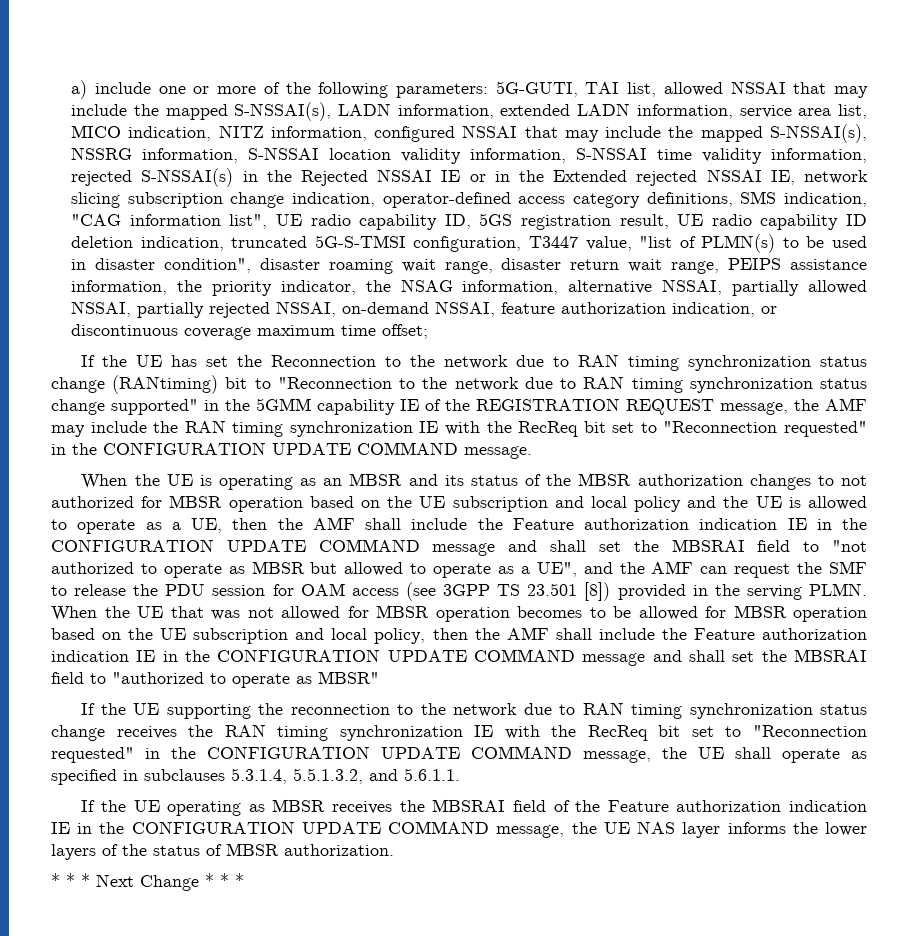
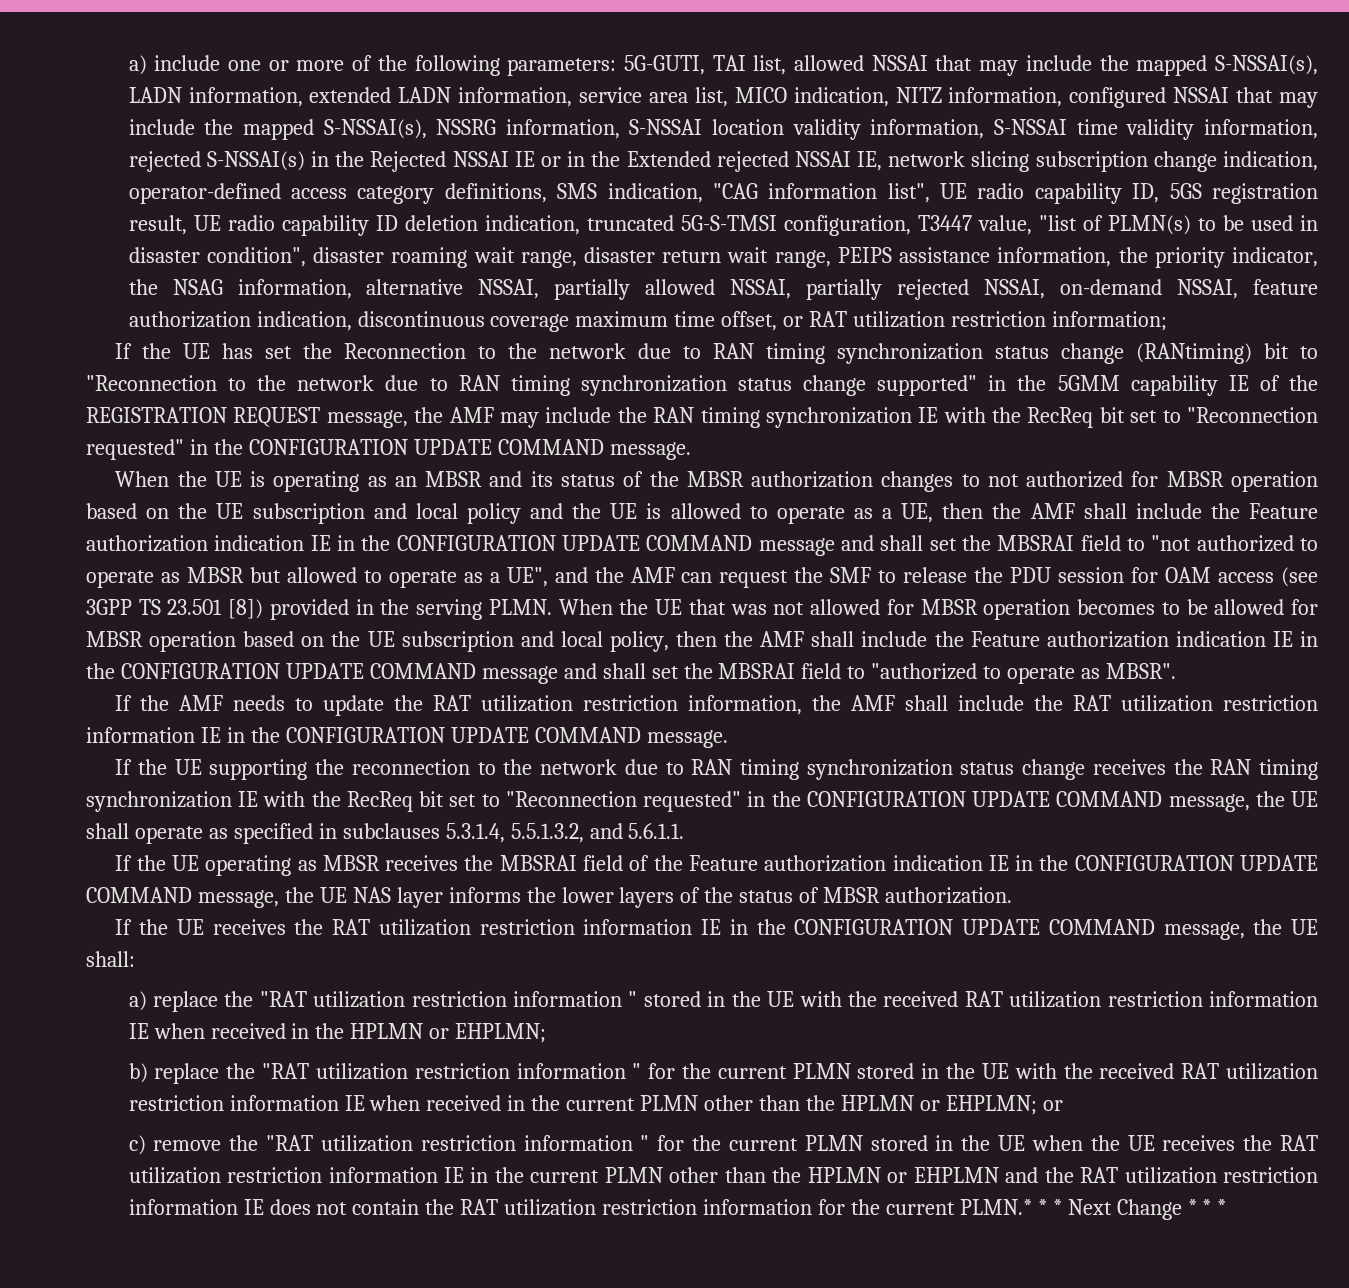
- 5G-GUTI, TAI list, allowed NSSAI that may include the mapped S-NSSAI(s), LADN information, extended LADN information, service area list, MICO indication, NITZ information, configured NSSAI that may include the mapped S-NSSAI(s), NSSRG information, S-NSSAI location validity information, S-NSSAI time validity information, rejected S-NSSAI(s) in the Rejected NSSAI IE or in the Extended rejected NSSAI IE, network slicing subscription change indication, operator-defined access category definitions, SMS indication, "CAG information list", UE radio capability ID, 5GS registration result, UE radio capability ID deletion indication, truncated 5G-S-TMSI configuration, T3447 value, "list of PLMN(s) to be used in disaster condition", disaster roaming wait range, disaster return wait range, PEIPS assistance information, the priority indicator, the NSAG information, alternative NSSAI, partially allowed NSSAI, partially rejected NSSAI, on-demand NSSAI, feature authorization indication, or discontinuous coverage maximum time offset;
+ 5G-GUTI, TAI list, allowed NSSAI that may include the mapped S-NSSAI(s), LADN information, extended LADN information, service area list, MICO indication, NITZ information, configured NSSAI that may include the mapped S-NSSAI(s), NSSRG information, S-NSSAI location validity information, S-NSSAI time validity information, rejected S-NSSAI(s) in the Rejected NSSAI IE or in the Extended rejected NSSAI IE, network slicing subscription change indication, operator-defined access category definitions, SMS indication, "CAG information list", UE radio capability ID, 5GS registration result, UE radio capability ID deletion indication, truncated 5G-S-TMSI configuration, T3447 value, "list of PLMN(s) to be used in disaster condition", disaster roaming wait range, disaster return wait range, PEIPS assistance information, the priority indicator, the NSAG information, alternative NSSAI, partially allowed NSSAI, partially rejected NSSAI, on-demand NSSAI, feature authorization indication, discontinuous coverage maximum time offset, or RAT utilization restriction information;
- When the UE that was not allowed for MBSR operation becomes to be allowed for MBSR operation based on the UE subscription and local policy, then the AMF shall include the Feature authorization indication IE in the CONFIGURATION UPDATE COMMAND message and shall set the MBSRAI field to "authorized to operate as MBSR"
+ When the UE that was not allowed for MBSR operation becomes to be allowed for MBSR operation based on the UE subscription and local policy, then the AMF shall include the Feature authorization indication IE in the CONFIGURATION UPDATE COMMAND message and shall set the MBSRAI field to "authorized to operate as MBSR".
+ If the AMF needs to update the RAT utilization restriction information, the AMF shall include the RAT utilization restriction information IE in the CONFIGURATION UPDATE COMMAND message.
- * * * Next Change * * *
+ If the UE receives the RAT utilization restriction information IE in the CONFIGURATION UPDATE COMMAND message, the UE shall:
+ a) replace the "RAT utilization restriction information " stored in the UE with the received RAT utilization restriction information IE when received in the HPLMN or EHPLMN;
+ b) replace the "RAT utilization restriction information " for the current PLMN stored in the UE with the received RAT utilization restriction information IE when received in the current PLMN other than the HPLMN or EHPLMN; or
+ c) remove the "RAT utilization restriction information " for the current PLMN stored in the UE when the UE receives the RAT utilization restriction information IE in the current PLMN other than the HPLMN or EHPLMN and the RAT utilization restriction information IE does not contain the RAT utilization restriction information for the current PLMN.* * * Next Change * * *

